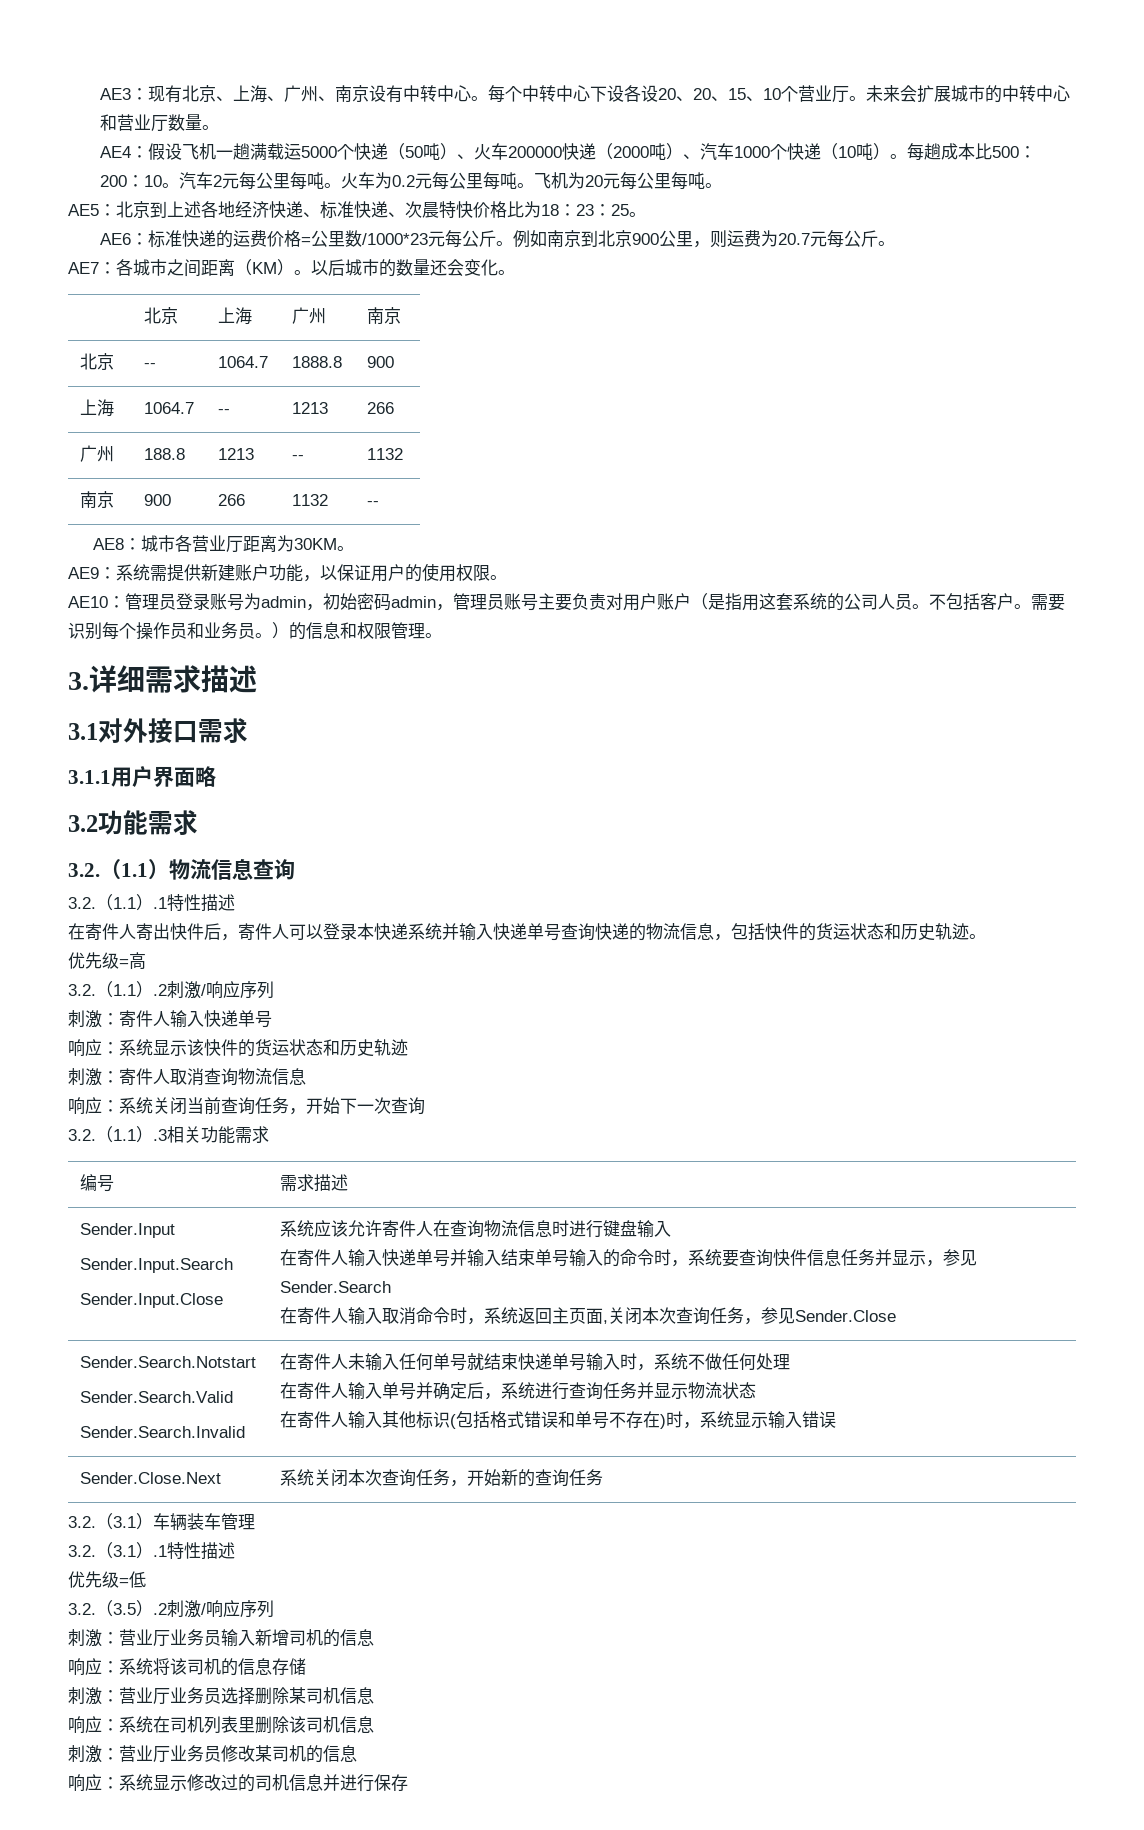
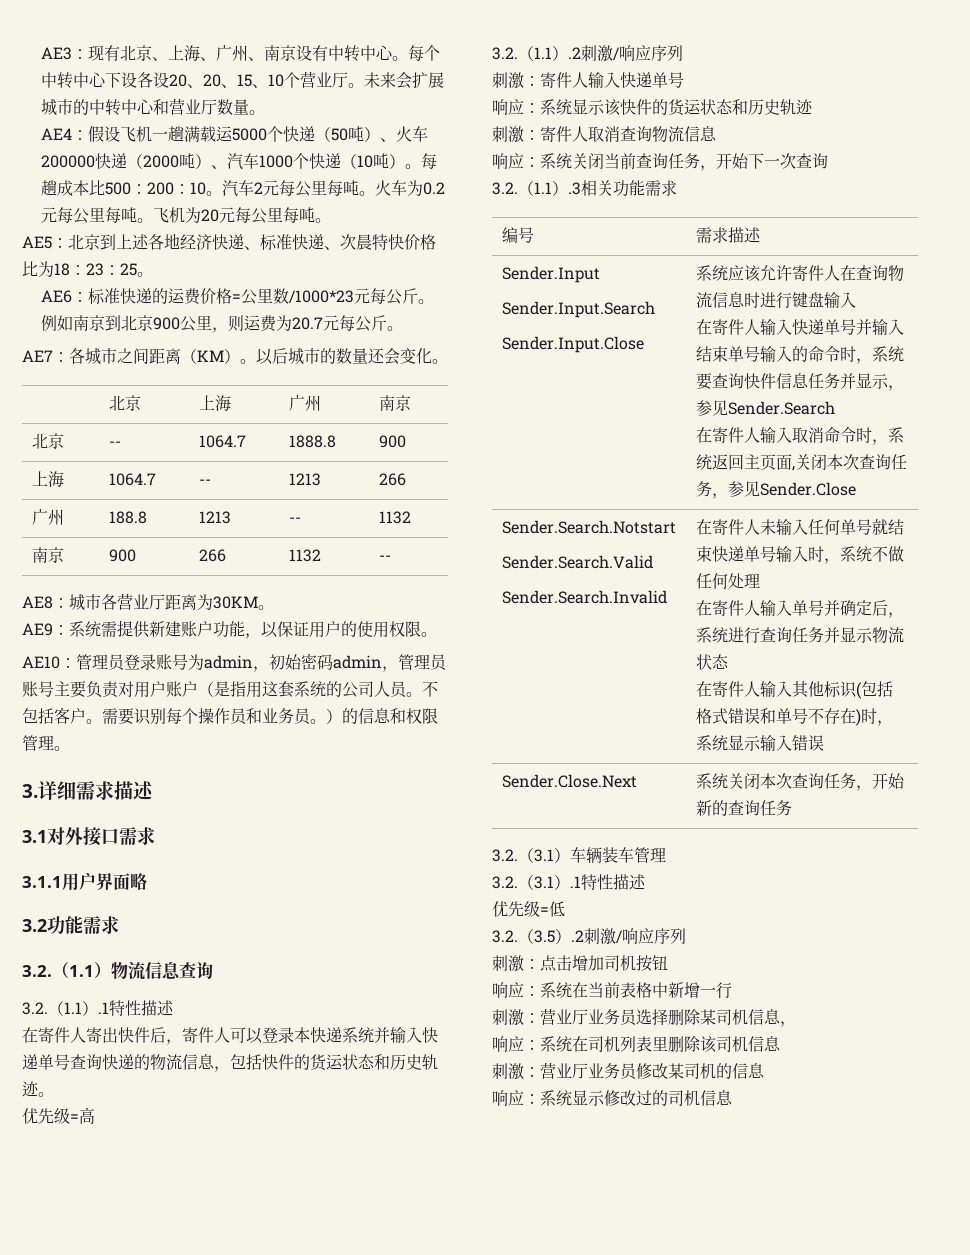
- 刺激：营业厅业务员输入新增司机的信息
- 响应：系统将该司机的信息存储
+ 刺激：点击增加司机按钮
+ 响应：系统在当前表格中新增一行
- 刺激：营业厅业务员选择删除某司机信息
+ 刺激：营业厅业务员选择删除某司机信息，
- 响应：系统显示修改过的司机信息并进行保存
+ 响应：系统显示修改过的司机信息

